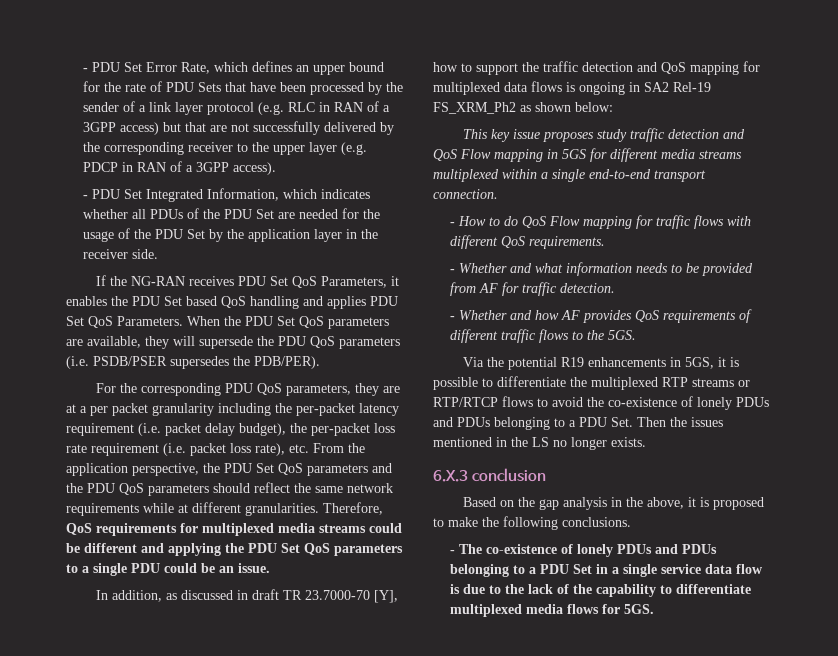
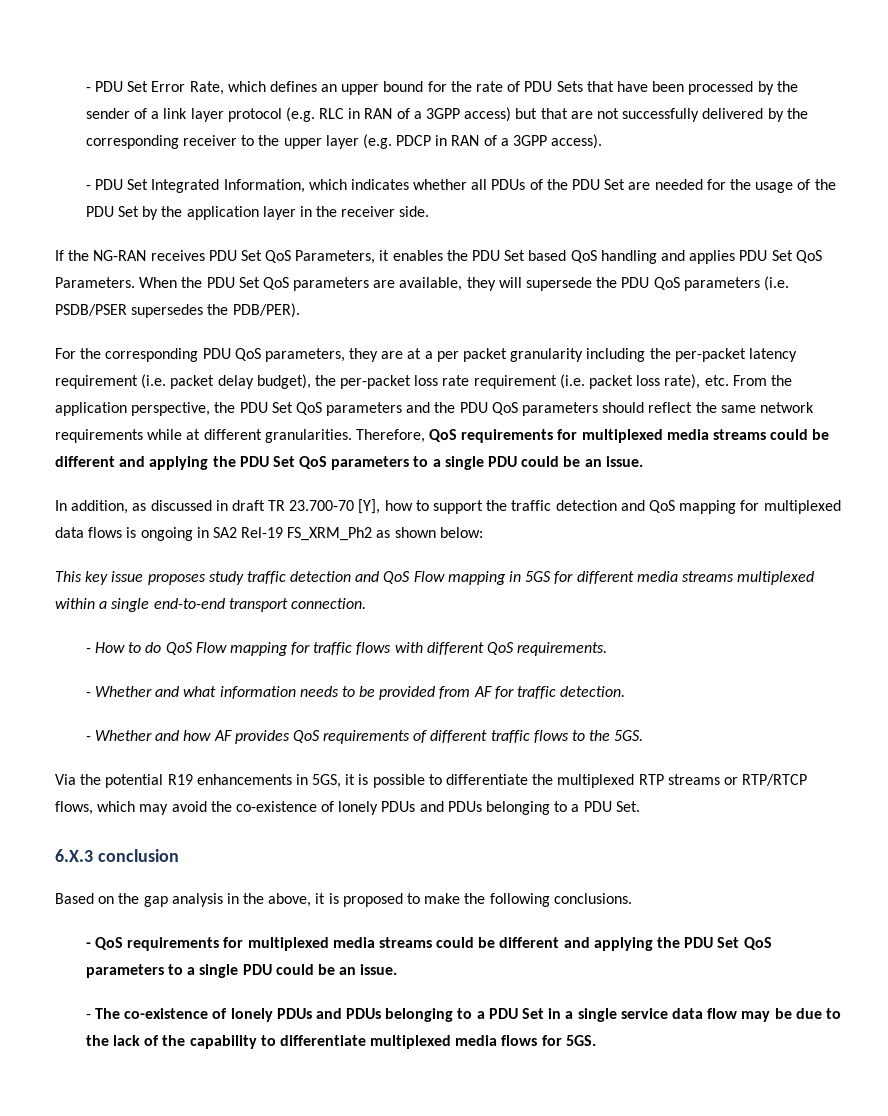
- In addition, as discussed in draft TR 23.7000-70 [Y], how to support the traffic detection and QoS mapping for multiplexed data flows is ongoing in SA2 Rel-19 FS_XRM_Ph2 as shown below:
+ In addition, as discussed in draft TR 23.700-70 [Y], how to support the traffic detection and QoS mapping for multiplexed data flows is ongoing in SA2 Rel-19 FS_XRM_Ph2 as shown below:
- Via the potential R19 enhancements in 5GS, it is possible to differentiate the multiplexed RTP streams or RTP/RTCP flows to avoid the co-existence of lonely PDUs and PDUs belonging to a PDU Set. Then the issues mentioned in the LS no longer exists.
+ Via the potential R19 enhancements in 5GS, it is possible to differentiate the multiplexed RTP streams or RTP/RTCP flows, which may avoid the co-existence of lonely PDUs and PDUs belonging to a PDU Set.
+ - QoS requirements for multiplexed media streams could be different and applying the PDU Set QoS parameters to a single PDU could be an issue.
- - The co-existence of lonely PDUs and PDUs belonging to a PDU Set in a single service data flow is due to the lack of the capability to differentiate multiplexed media flows for 5GS.
+ - The co-existence of lonely PDUs and PDUs belonging to a PDU Set in a single service data flow may be due to the lack of the capability to differentiate multiplexed media flows for 5GS.

